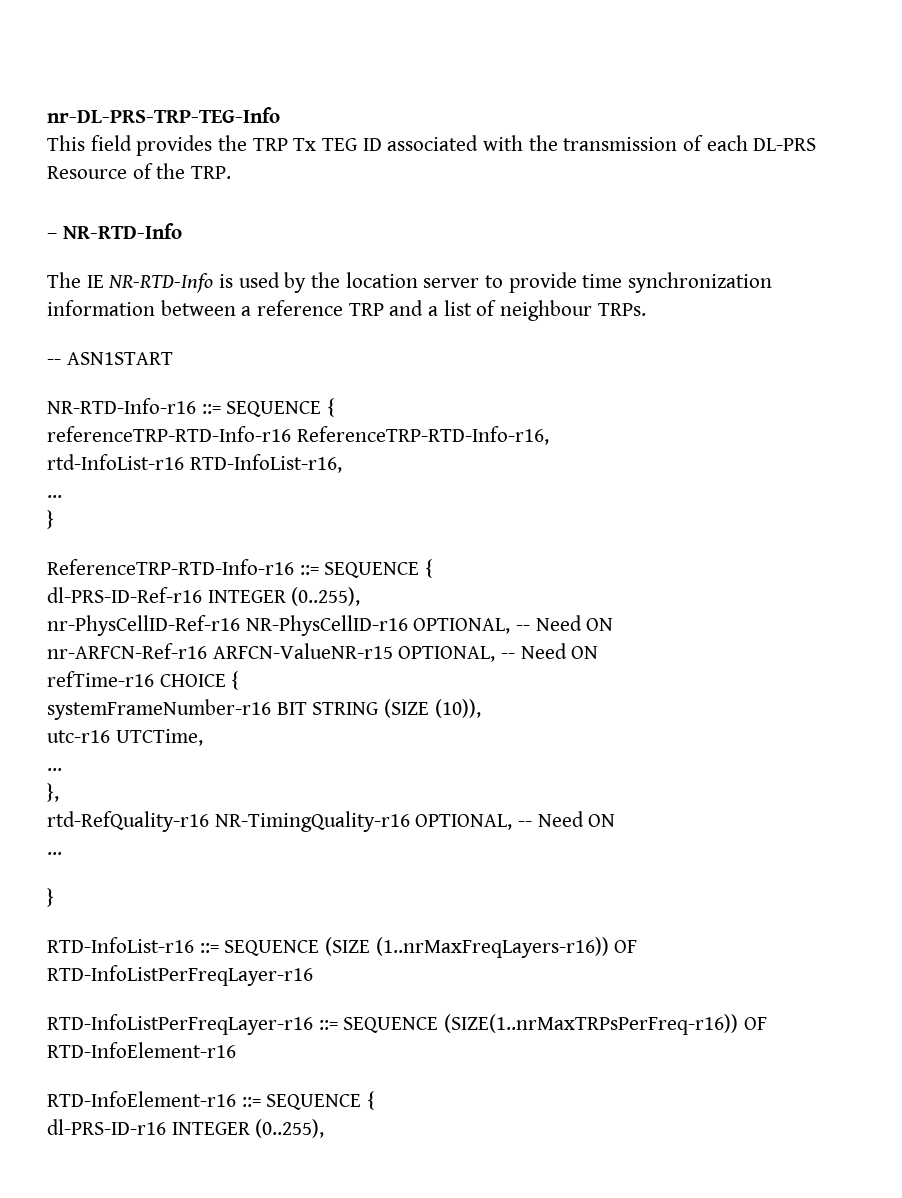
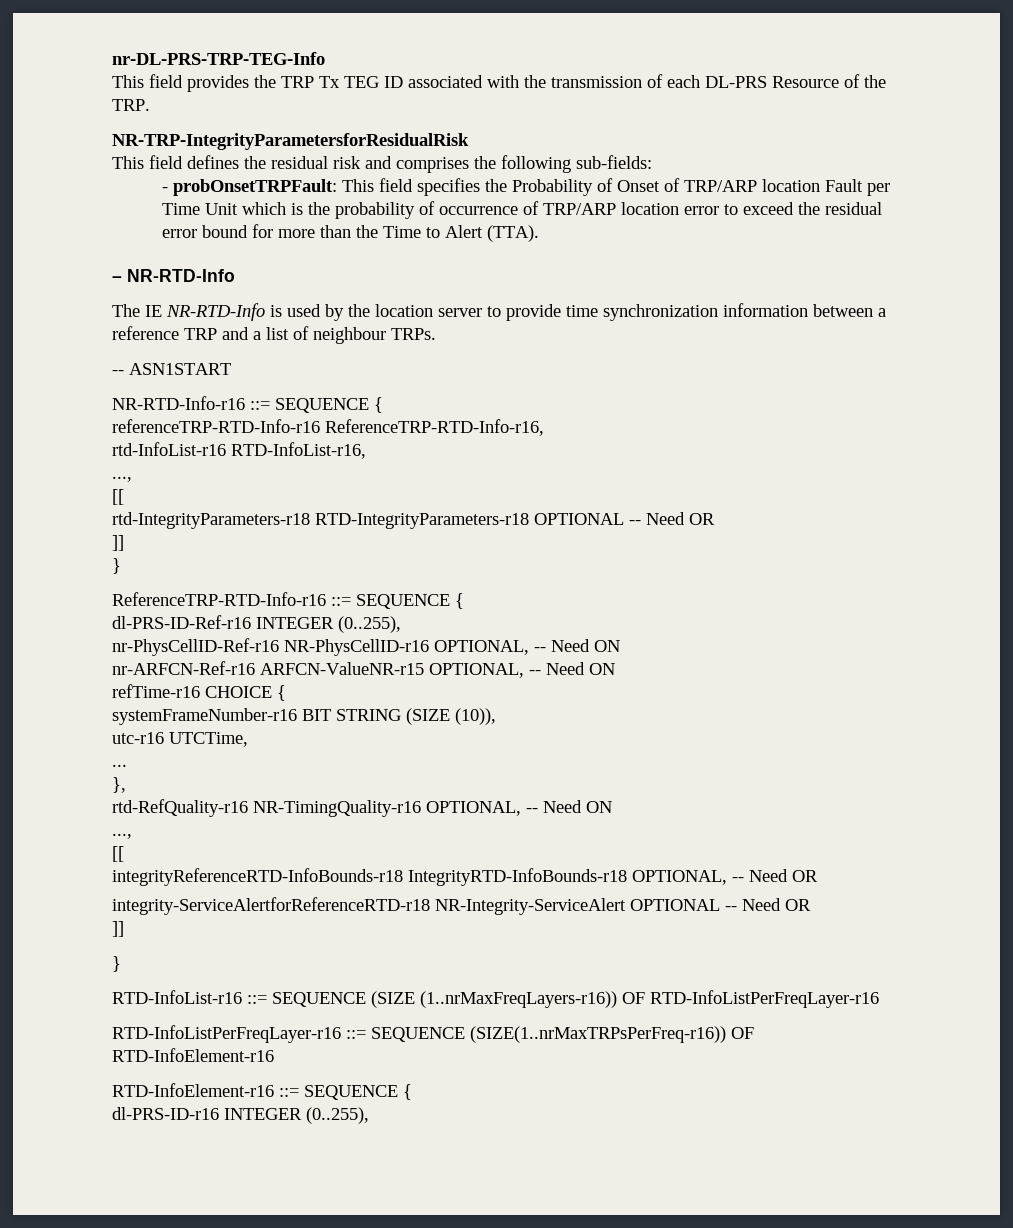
+ NR-TRP-IntegrityParametersforResidualRisk
+ This field defines the residual risk and comprises the following sub-fields:
+ - probOnsetTRPFault: This field specifies the Probability of Onset of TRP/ARP location Fault per Time Unit which is the probability of occurrence of TRP/ARP location error to exceed the residual error bound for more than the Time to Alert (TTA).
  rtd-InfoList-r16 RTD-InfoList-r16,
- ...
+ ...,
+ [[
+ rtd-IntegrityParameters-r18 RTD-IntegrityParameters-r18 OPTIONAL -- Need OR
+ ]]
  rtd-RefQuality-r16 NR-TimingQuality-r16 OPTIONAL, -- Need ON
- ...
+ ...,
+ [[
+ integrityReferenceRTD-InfoBounds-r18 IntegrityRTD-InfoBounds-r18 OPTIONAL, -- Need OR
+ integrity-ServiceAlertforReferenceRTD-r18 NR-Integrity-ServiceAlert OPTIONAL -- Need OR
+ ]]

